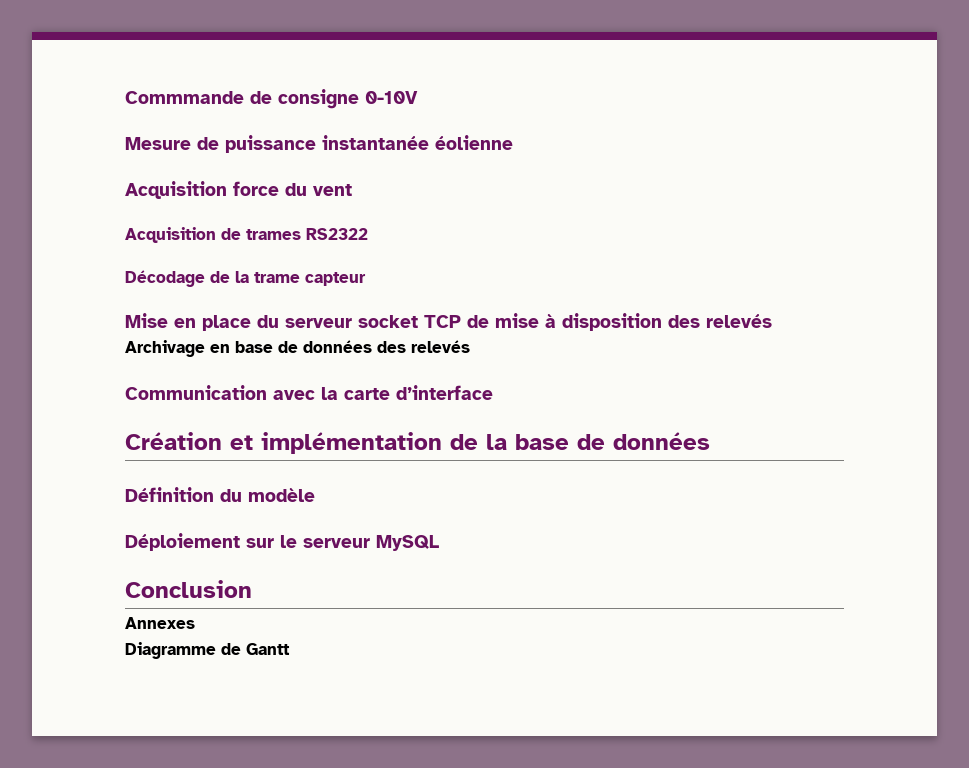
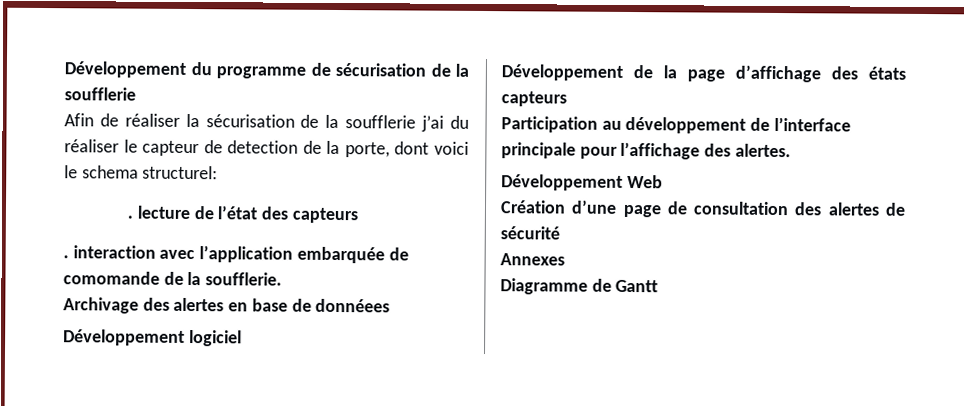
- Commmande de consigne 0-10V
- Mesure de puissance instantanée éolienne
- Acquisition force du vent
- Acquisition de trames RS2322
- Décodage de la trame capteur
- Mise en place du serveur socket TCP de mise à disposition des relevés
+ Développement du programme de sécurisation de la soufflerie
+ Afin de réaliser la sécurisation de la soufflerie j’ai du réaliser le capteur de detection de la porte, dont voici le schema structurel:
+ . lecture de l’état des capteurs
+ . interaction avec l’application embarquée de comomande de la soufflerie.
- Archivage en base de données des relevés
- Communication avec la carte d’interface
- Création et implémentation de la base de données
- Définition du modèle
- Déploiement sur le serveur MySQL
- Conclusion
+ Archivage des alertes en base de donnéees
+ Développement logiciel
+ Développement de la page d’affichage des états capteurs
+ Participation au développement de l’interface principale pour l’affichage des alertes.
+ Développement Web
+ Création d’une page de consultation des alertes de sécurité

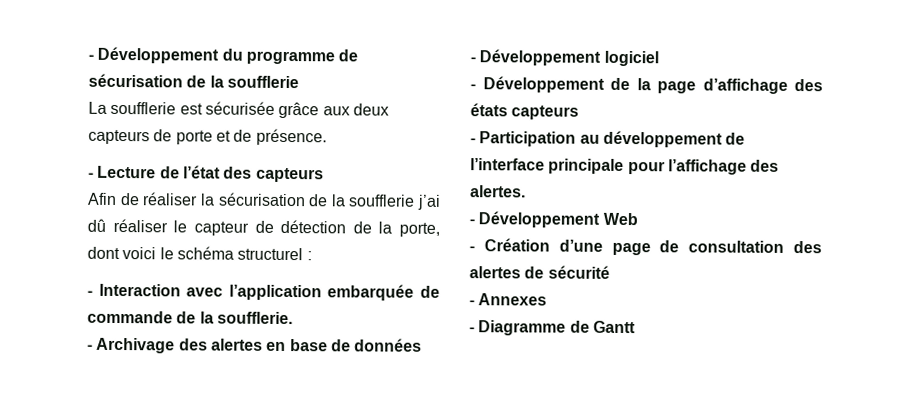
- Développement du programme de sécurisation de la soufflerie
+ - Développement du programme de sécurisation de la soufflerie
+ La soufflerie est sécurisée grâce aux deux capteurs de porte et de présence.
+ - Lecture de l’état des capteurs
- Afin de réaliser la sécurisation de la soufflerie j’ai du réaliser le capteur de detection de la porte, dont voici le schema structurel:
- . lecture de l’état des capteurs
- . interaction avec l’application embarquée de comomande de la soufflerie.
+ Afin de réaliser la sécurisation de la soufflerie j’ai dû réaliser le capteur de détection de la porte, dont voici le schéma structurel :
+ - Interaction avec l’application embarquée de commande de la soufflerie.
- Archivage des alertes en base de donnéees
- Développement logiciel
+ - Archivage des alertes en base de données
+ - Développement logiciel
- Développement de la page d’affichage des états capteurs
+ - Développement de la page d’affichage des états capteurs
- Participation au développement de l’interface principale pour l’affichage des alertes.
+ - Participation au développement de l’interface principale pour l’affichage des alertes.
- Développement Web
+ - Développement Web
- Création d’une page de consultation des alertes de sécurité
+ - Création d’une page de consultation des alertes de sécurité
- Annexes
+ - Annexes
- Diagramme de Gantt
+ - Diagramme de Gantt

